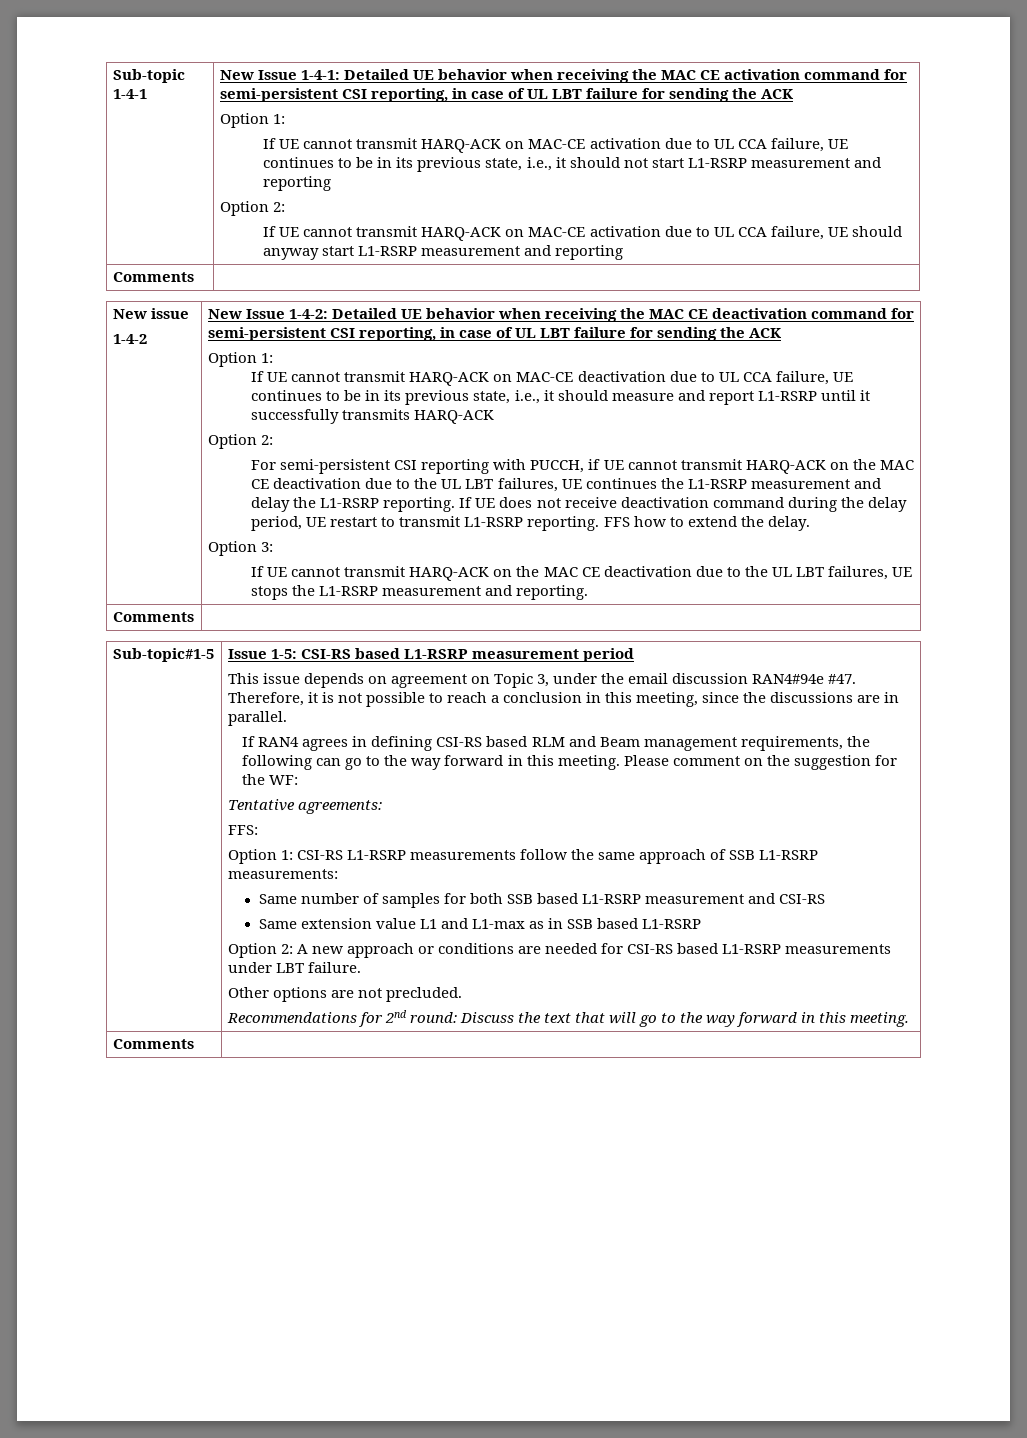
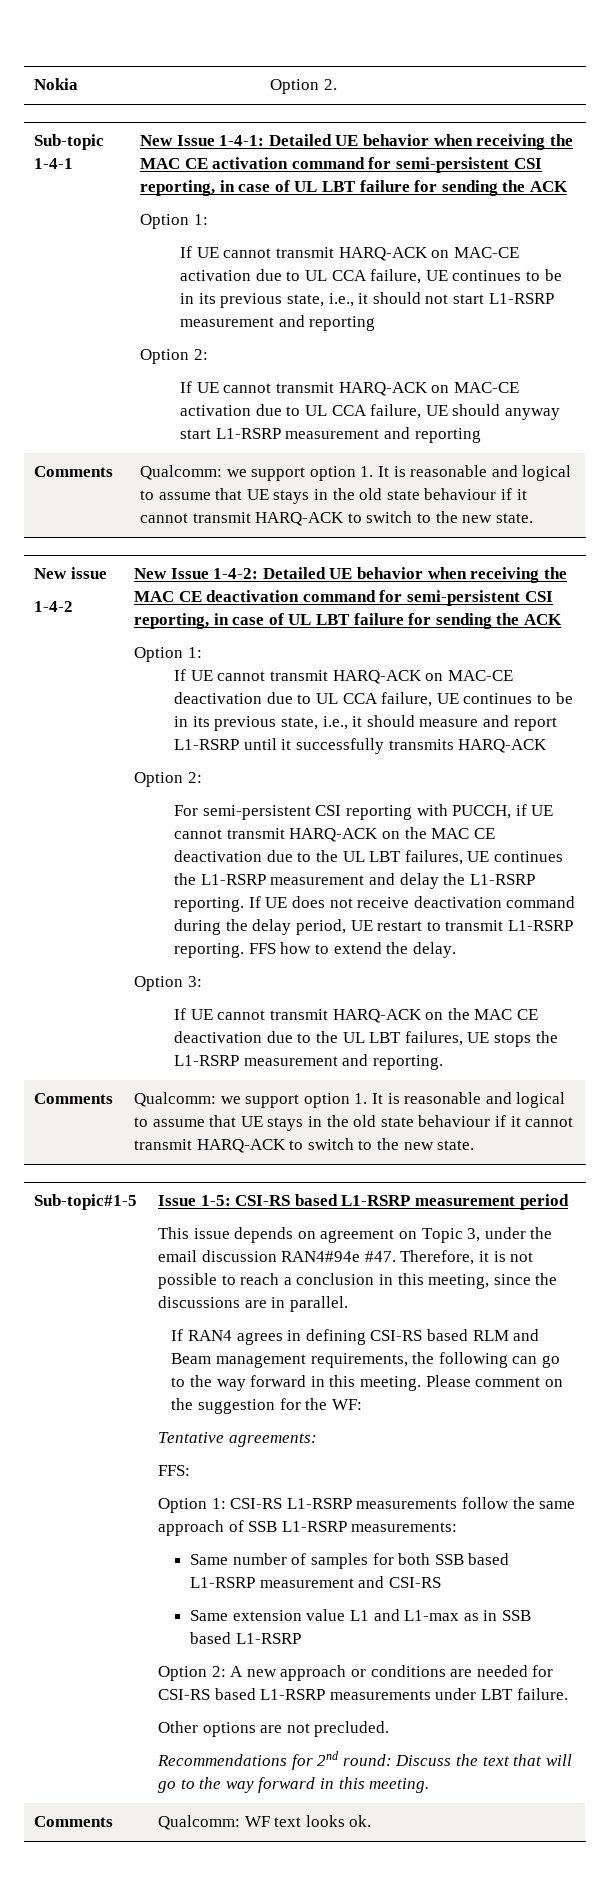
+ Nokia | Option 2.
  If UE cannot transmit HARQ-ACK on MAC-CE activation due to UL CCA failure, UE should anyway start L1-RSRP measurement and reporting
- Comments |
+ Comments | Qualcomm: we support option 1. It is reasonable and logical to assume that UE stays in the old state behaviour if it cannot transmit HARQ-ACK to switch to the new state.
  If UE cannot transmit HARQ-ACK on the MAC CE deactivation due to the UL LBT failures, UE stops the L1-RSRP measurement and reporting.
- Comments |
+ Comments | Qualcomm: we support option 1. It is reasonable and logical to assume that UE stays in the old state behaviour if it cannot transmit HARQ-ACK to switch to the new state.
  Recommendations for 2nd round: Discuss the text that will go to the way forward in this meeting.
- Comments |
+ Comments | Qualcomm: WF text looks ok.

